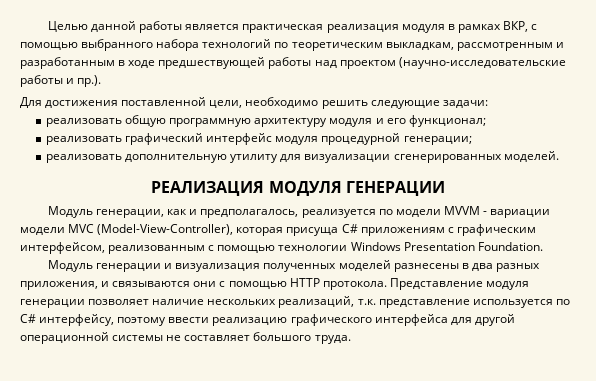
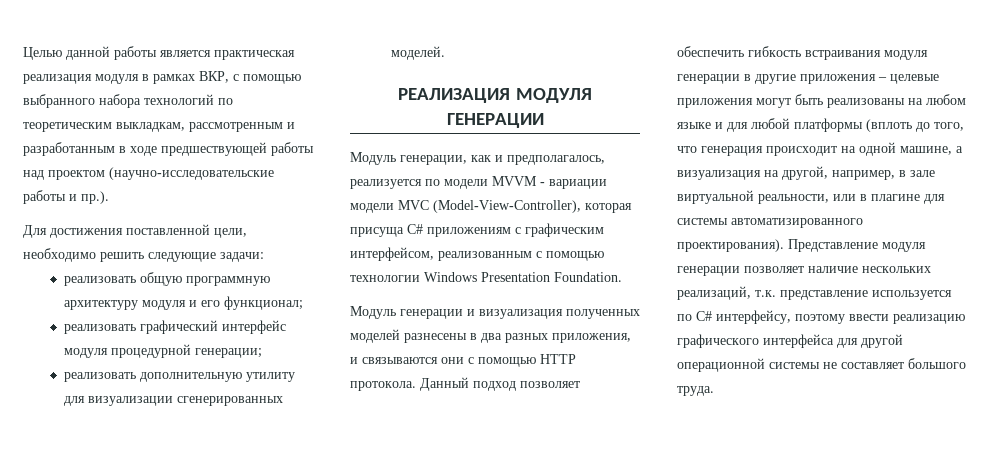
+ Данный подход позволяет обеспечить гибкость встраивания модуля генерации в другие приложения – целевые приложения могут быть реализованы на любом языке и для любой платформы (вплоть до того, что генерация происходит на одной машине, а визуализация на другой, например, в зале виртуальной реальности, или в плагине для системы автоматизированного проектирования).

